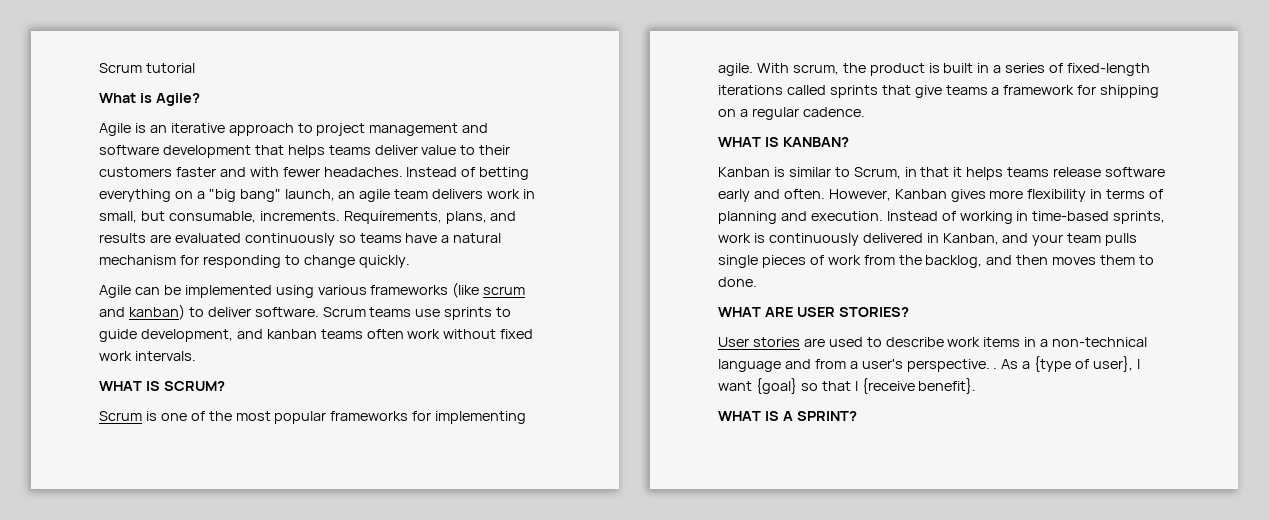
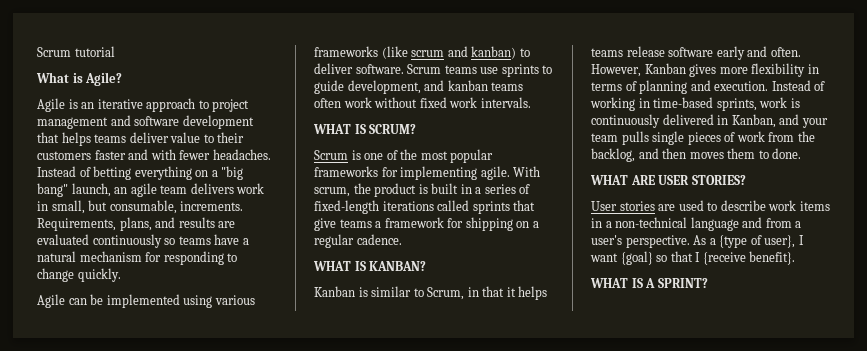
- User stories are used to describe work items in a non-technical language and from a user's perspective. .
+ User stories are used to describe work items in a non-technical language and from a user's perspective.

